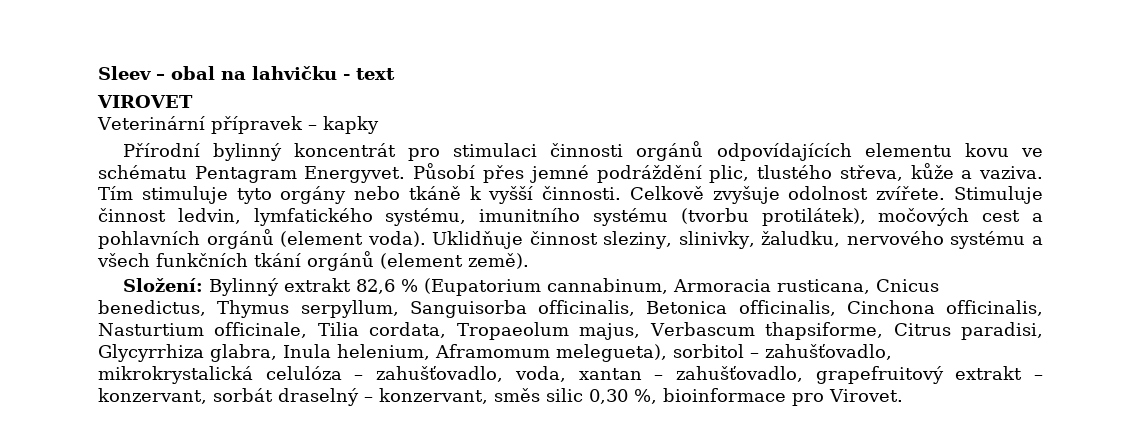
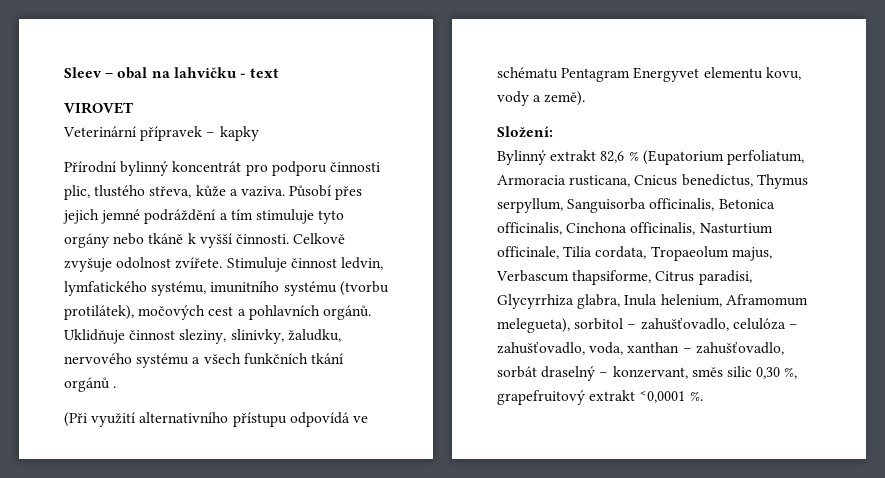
- Přírodní bylinný koncentrát pro stimulaci činnosti orgánů odpovídajících elementu kovu ve schématu Pentagram Energyvet. Působí přes jemné podráždění plic, tlustého střeva, kůže a vaziva.
+ Přírodní bylinný koncentrát pro podporu činnosti plic, tlustého střeva, kůže a vaziva.
- Tím stimuluje tyto orgány nebo tkáně k vyšší činnosti.
+ Působí přes jejich jemné podráždění a tím stimuluje tyto orgány nebo tkáně k vyšší činnosti.
- Stimuluje činnost ledvin, lymfatického systému, imunitního systému (tvorbu protilátek), močových cest a pohlavních orgánů (element voda).
+ Stimuluje činnost ledvin, lymfatického systému, imunitního systému (tvorbu protilátek), močových cest a pohlavních orgánů.
- Uklidňuje činnost sleziny, slinivky, žaludku, nervového systému a všech funkčních tkání orgánů (element země).
+ Uklidňuje činnost sleziny, slinivky, žaludku, nervového systému a všech funkčních tkání orgánů .
+ (Při využití alternativního přístupu odpovídá ve schématu Pentagram Energyvet elementu kovu, vody a země).
- Složení: Bylinný extrakt 82,6 % (Eupatorium cannabinum, Armoracia rusticana, Cnicus benedictus, Thymus serpyllum, Sanguisorba officinalis, Betonica officinalis, Cinchona officinalis, Nasturtium officinale, Tilia cordata, Tropaeolum majus, Verbascum thapsiforme, Citrus paradisi, Glycyrrhiza glabra, Inula helenium, Aframomum melegueta), sorbitol – zahušťovadlo, mikrokrystalická celulóza – zahušťovadlo, voda, xantan – zahušťovadlo, grapefruitový extrakt – konzervant, sorbát draselný – konzervant, směs silic 0,30 %, bioinformace pro Virovet.
+ Složení:
+ Bylinný extrakt 82,6 % (Eupatorium perfoliatum, Armoracia rusticana, Cnicus benedictus, Thymus serpyllum, Sanguisorba officinalis, Betonica officinalis, Cinchona officinalis, Nasturtium officinale, Tilia cordata, Tropaeolum majus, Verbascum thapsiforme, Citrus paradisi, Glycyrrhiza glabra, Inula helenium, Aframomum melegueta), sorbitol – zahušťovadlo, celulóza – zahušťovadlo, voda, xanthan – zahušťovadlo, sorbát draselný – konzervant, směs silic 0,30 %, grapefruitový extrakt ˂0,0001 %.

